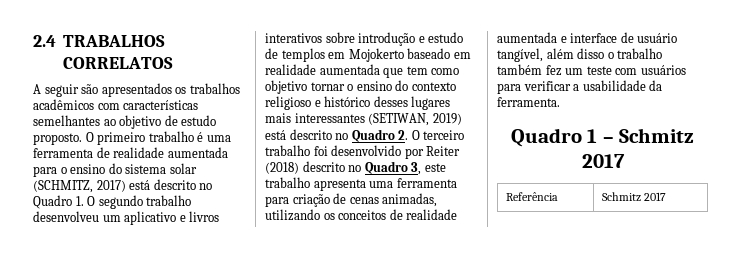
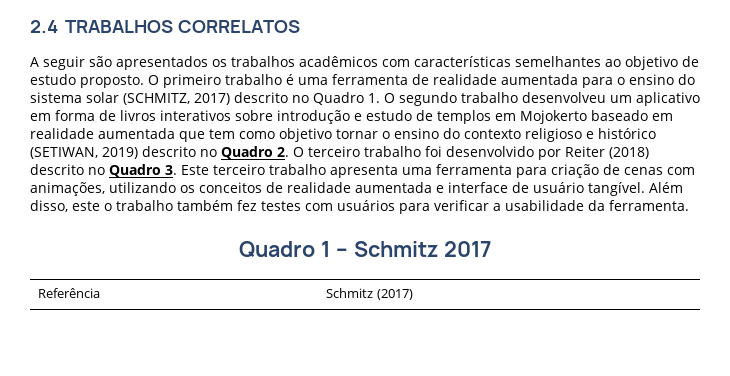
- O primeiro trabalho é uma ferramenta de realidade aumentada para o ensino do sistema solar (SCHMITZ, 2017) está descrito no Quadro 1. O segundo trabalho desenvolveu um aplicativo e livros interativos sobre introdução e estudo de templos em Mojokerto baseado em realidade aumentada que tem como objetivo tornar o ensino do contexto religioso e histórico desses lugares mais interessantes (SETIWAN, 2019) está descrito no Quadro 2. O terceiro trabalho foi desenvolvido por Reiter (2018) descrito no Quadro 3, este trabalho apresenta uma ferramenta para criação de cenas animadas, utilizando os conceitos de realidade aumentada e interface de usuário tangível, além disso o trabalho também fez um teste com usuários para verificar a usabilidade da ferramenta.
+ O primeiro trabalho é uma ferramenta de realidade aumentada para o ensino do sistema solar (SCHMITZ, 2017) descrito no Quadro 1. O segundo trabalho desenvolveu um aplicativo em forma de livros interativos sobre introdução e estudo de templos em Mojokerto baseado em realidade aumentada que tem como objetivo tornar o ensino do contexto religioso e histórico (SETIWAN, 2019) descrito no Quadro 2. O terceiro trabalho foi desenvolvido por Reiter (2018) descrito no Quadro 3. Este terceiro trabalho apresenta uma ferramenta para criação de cenas com animações, utilizando os conceitos de realidade aumentada e interface de usuário tangível. Além disso, este o trabalho também fez testes com usuários para verificar a usabilidade da ferramenta.
- Referência | Schmitz 2017
+ Referência | Schmitz (2017)

